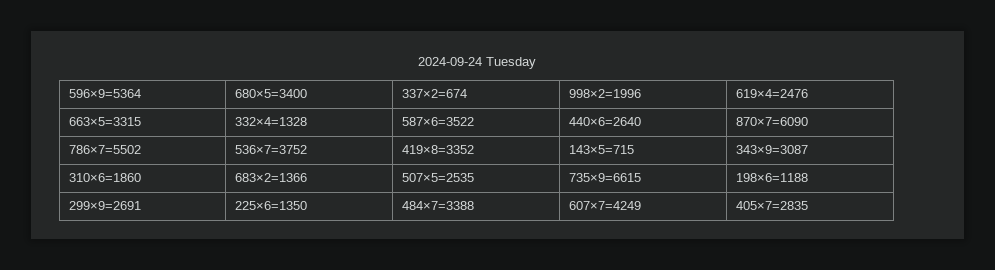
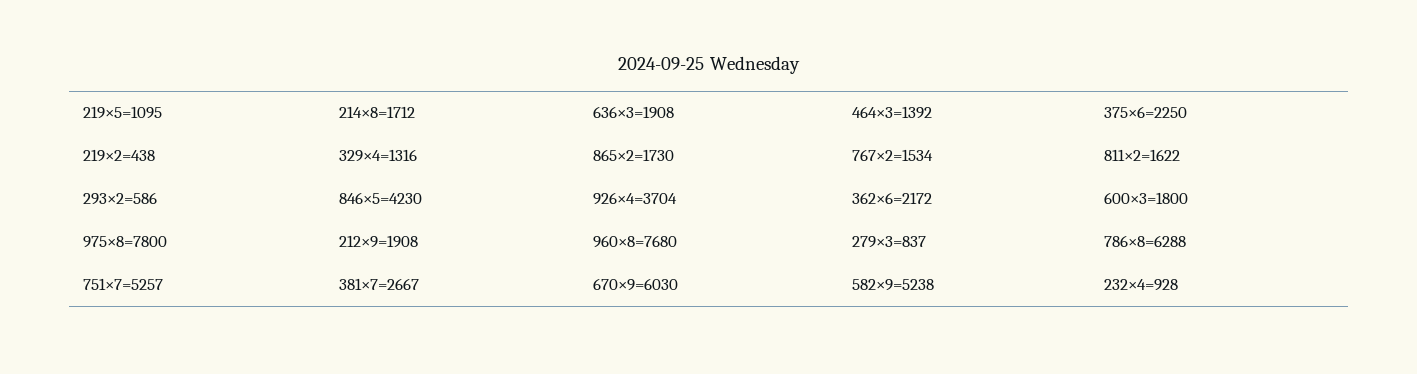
- 2024-09-24 Tuesday
- 596×9=5364 | 680×5=3400 | 337×2=674 | 998×2=1996 | 619×4=2476
- 663×5=3315 | 332×4=1328 | 587×6=3522 | 440×6=2640 | 870×7=6090
- 786×7=5502 | 536×7=3752 | 419×8=3352 | 143×5=715 | 343×9=3087
- 310×6=1860 | 683×2=1366 | 507×5=2535 | 735×9=6615 | 198×6=1188
- 299×9=2691 | 225×6=1350 | 484×7=3388 | 607×7=4249 | 405×7=2835
+ 2024-09-25 Wednesday
+ 219×5=1095 | 214×8=1712 | 636×3=1908 | 464×3=1392 | 375×6=2250
+ 219×2=438 | 329×4=1316 | 865×2=1730 | 767×2=1534 | 811×2=1622
+ 293×2=586 | 846×5=4230 | 926×4=3704 | 362×6=2172 | 600×3=1800
+ 975×8=7800 | 212×9=1908 | 960×8=7680 | 279×3=837 | 786×8=6288
+ 751×7=5257 | 381×7=2667 | 670×9=6030 | 582×9=5238 | 232×4=928

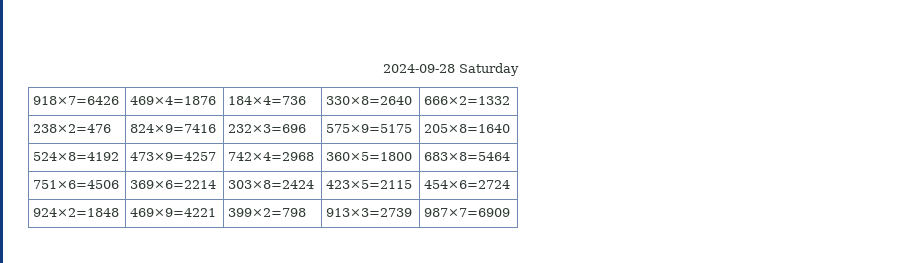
- 2024-09-25 Wednesday
- 219×5=1095 | 214×8=1712 | 636×3=1908 | 464×3=1392 | 375×6=2250
- 219×2=438 | 329×4=1316 | 865×2=1730 | 767×2=1534 | 811×2=1622
- 293×2=586 | 846×5=4230 | 926×4=3704 | 362×6=2172 | 600×3=1800
- 975×8=7800 | 212×9=1908 | 960×8=7680 | 279×3=837 | 786×8=6288
- 751×7=5257 | 381×7=2667 | 670×9=6030 | 582×9=5238 | 232×4=928
+ 2024-09-28 Saturday
+ 918×7=6426 | 469×4=1876 | 184×4=736 | 330×8=2640 | 666×2=1332
+ 238×2=476 | 824×9=7416 | 232×3=696 | 575×9=5175 | 205×8=1640
+ 524×8=4192 | 473×9=4257 | 742×4=2968 | 360×5=1800 | 683×8=5464
+ 751×6=4506 | 369×6=2214 | 303×8=2424 | 423×5=2115 | 454×6=2724
+ 924×2=1848 | 469×9=4221 | 399×2=798 | 913×3=2739 | 987×7=6909

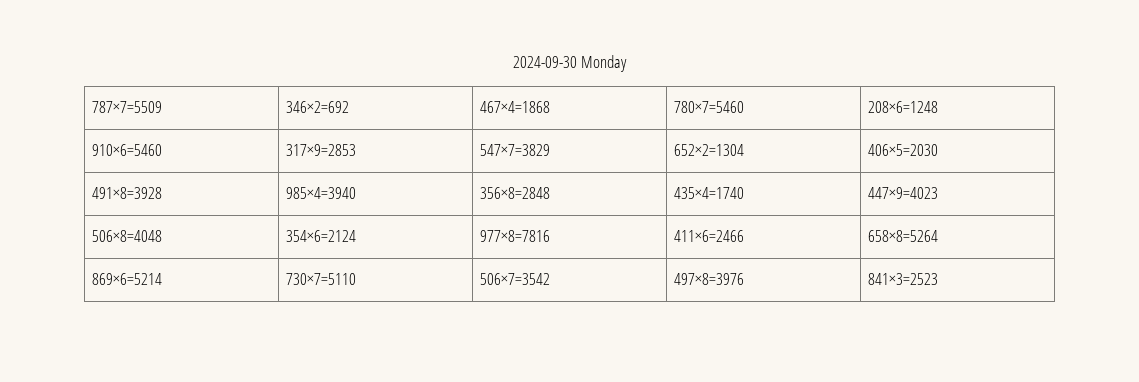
- 2024-09-28 Saturday
- 918×7=6426 | 469×4=1876 | 184×4=736 | 330×8=2640 | 666×2=1332
- 238×2=476 | 824×9=7416 | 232×3=696 | 575×9=5175 | 205×8=1640
- 524×8=4192 | 473×9=4257 | 742×4=2968 | 360×5=1800 | 683×8=5464
- 751×6=4506 | 369×6=2214 | 303×8=2424 | 423×5=2115 | 454×6=2724
- 924×2=1848 | 469×9=4221 | 399×2=798 | 913×3=2739 | 987×7=6909
+ 2024-09-30 Monday
+ 787×7=5509 | 346×2=692 | 467×4=1868 | 780×7=5460 | 208×6=1248
+ 910×6=5460 | 317×9=2853 | 547×7=3829 | 652×2=1304 | 406×5=2030
+ 491×8=3928 | 985×4=3940 | 356×8=2848 | 435×4=1740 | 447×9=4023
+ 506×8=4048 | 354×6=2124 | 977×8=7816 | 411×6=2466 | 658×8=5264
+ 869×6=5214 | 730×7=5110 | 506×7=3542 | 497×8=3976 | 841×3=2523

